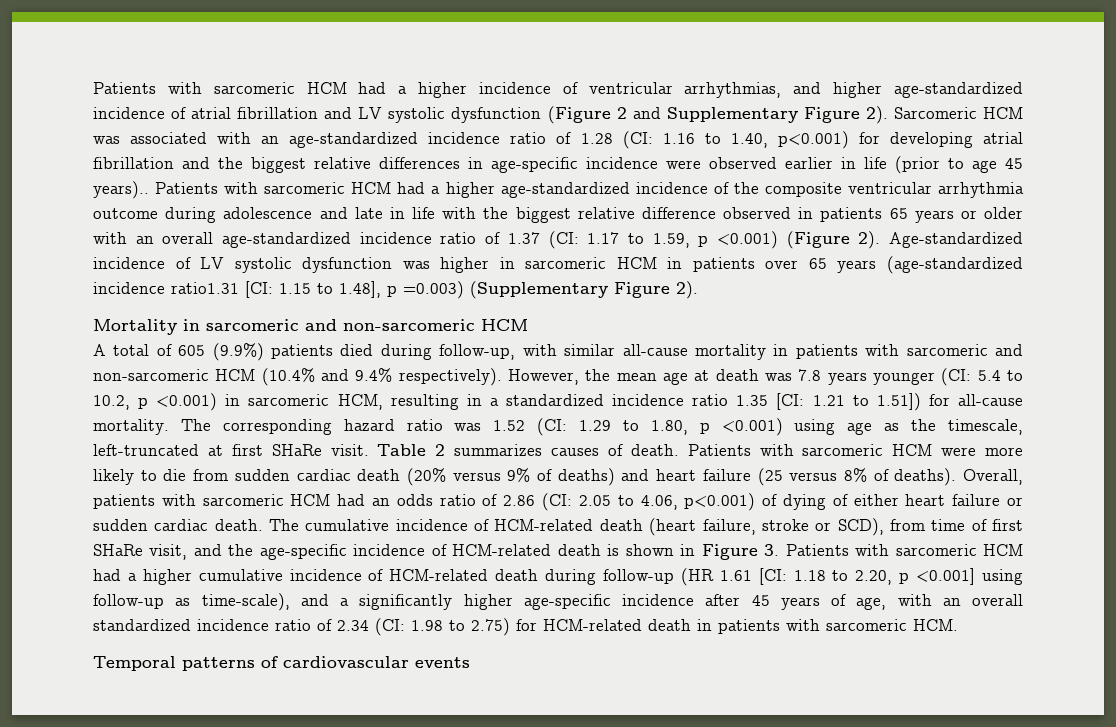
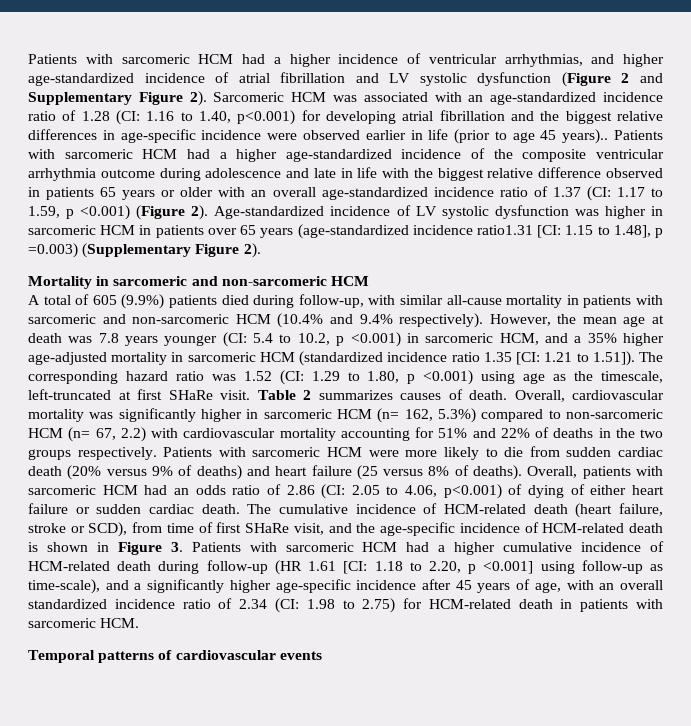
- However, the mean age at death was 7.8 years younger (CI: 5.4 to 10.2, p <0.001) in sarcomeric HCM, resulting in a standardized incidence ratio 1.35 [CI: 1.21 to 1.51]) for all-cause mortality. The corresponding hazard ratio was 1.52 (CI: 1.29 to 1.80, p <0.001) using age as the timescale, left-truncated at first SHaRe visit.
+ However, the mean age at death was 7.8 years younger (CI: 5.4 to 10.2, p <0.001) in sarcomeric HCM, and a 35% higher age-adjusted mortality in sarcomeric HCM (standardized incidence ratio 1.35 [CI: 1.21 to 1.51]). The corresponding hazard ratio was 1.52 (CI: 1.29 to 1.80, p <0.001) using age as the timescale, left-truncated at first SHaRe visit.
+ Overall, cardiovascular mortality was significantly higher in sarcomeric HCM (n= 162, 5.3%) compared to non-sarcomeric HCM (n= 67, 2.2) with cardiovascular mortality accounting for 51% and 22% of deaths in the two groups respectively.

